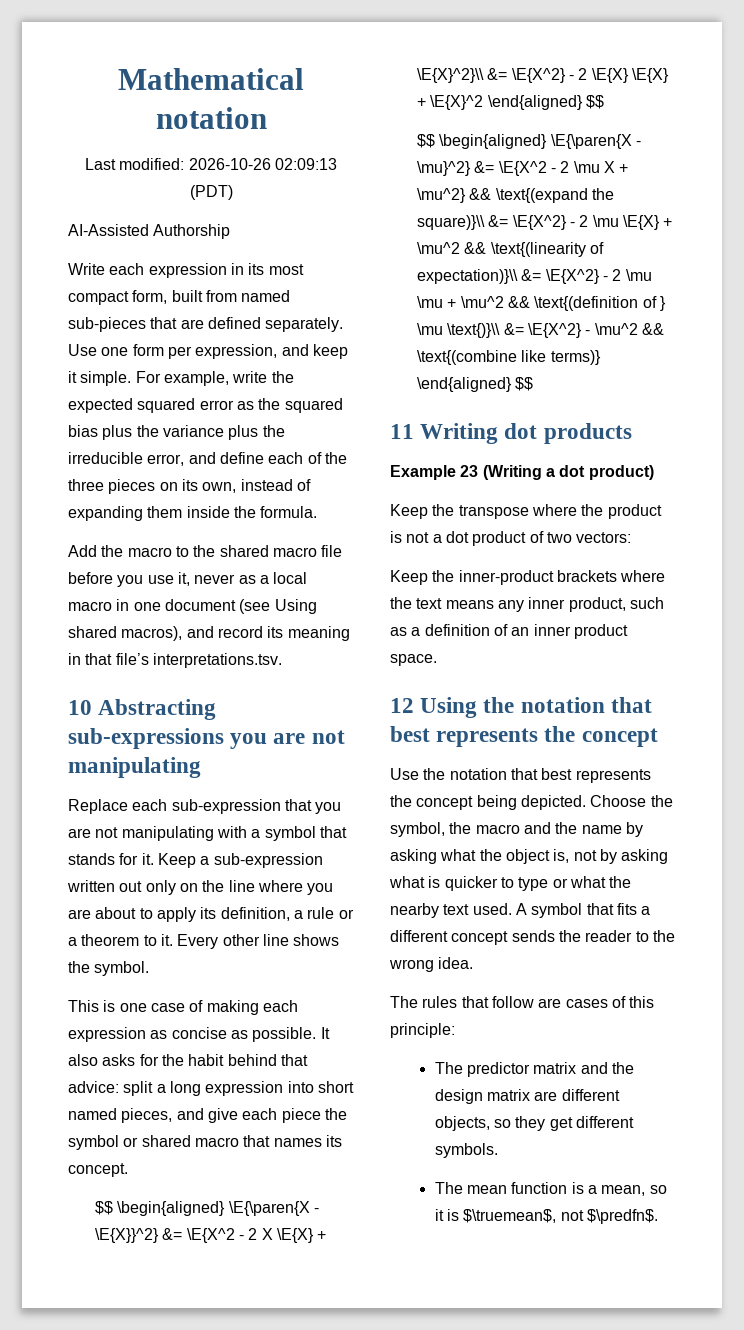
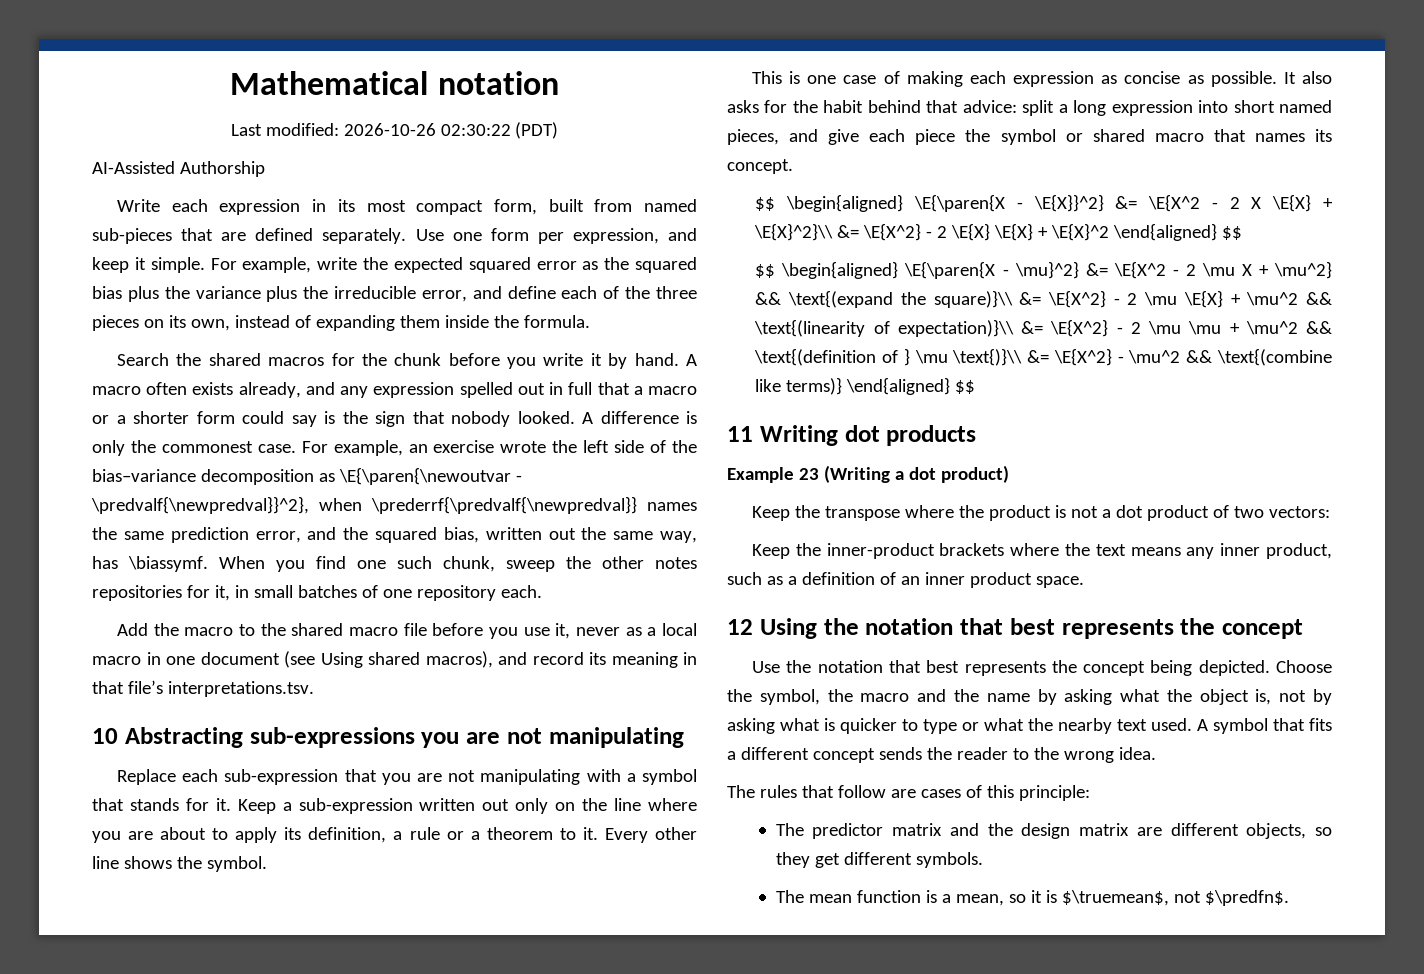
- Last modified: 2026-10-26 02:09:13 (PDT)
+ Last modified: 2026-10-26 02:30:22 (PDT)
+ Search the shared macros for the chunk before you write it by hand. A macro often exists already, and any expression spelled out in full that a macro or a shorter form could say is the sign that nobody looked. A difference is only the commonest case. For example, an exercise wrote the left side of the bias–variance decomposition as \E{\paren{\newoutvar - \predvalf{\newpredval}}^2}, when \prederrf{\predvalf{\newpredval}} names the same prediction error, and the squared bias, written out the same way, has \biassymf. When you find one such chunk, sweep the other notes repositories for it, in small batches of one repository each.

